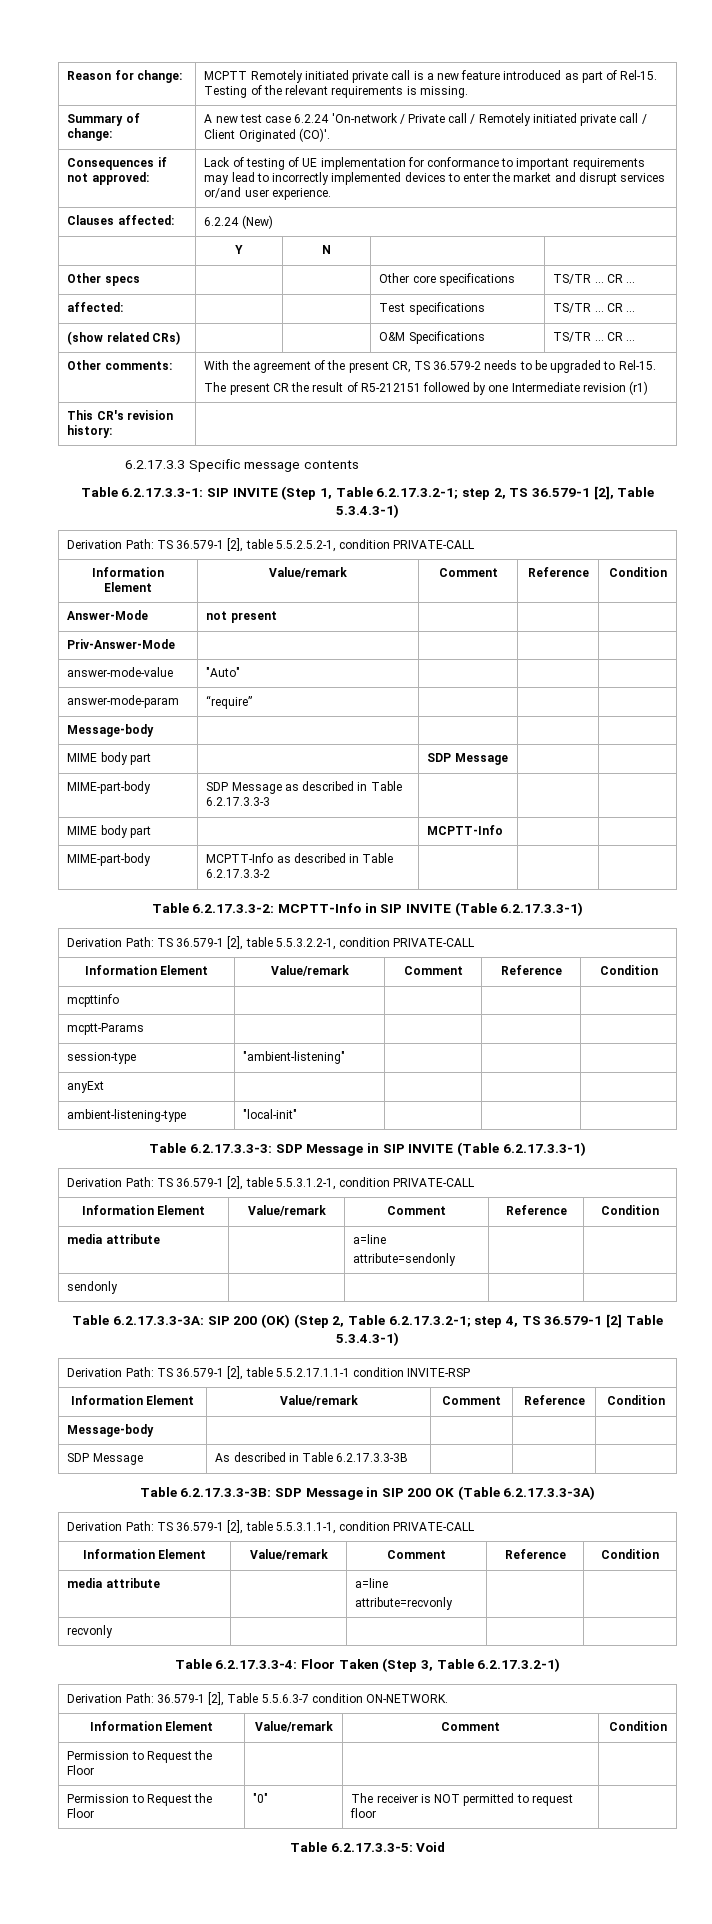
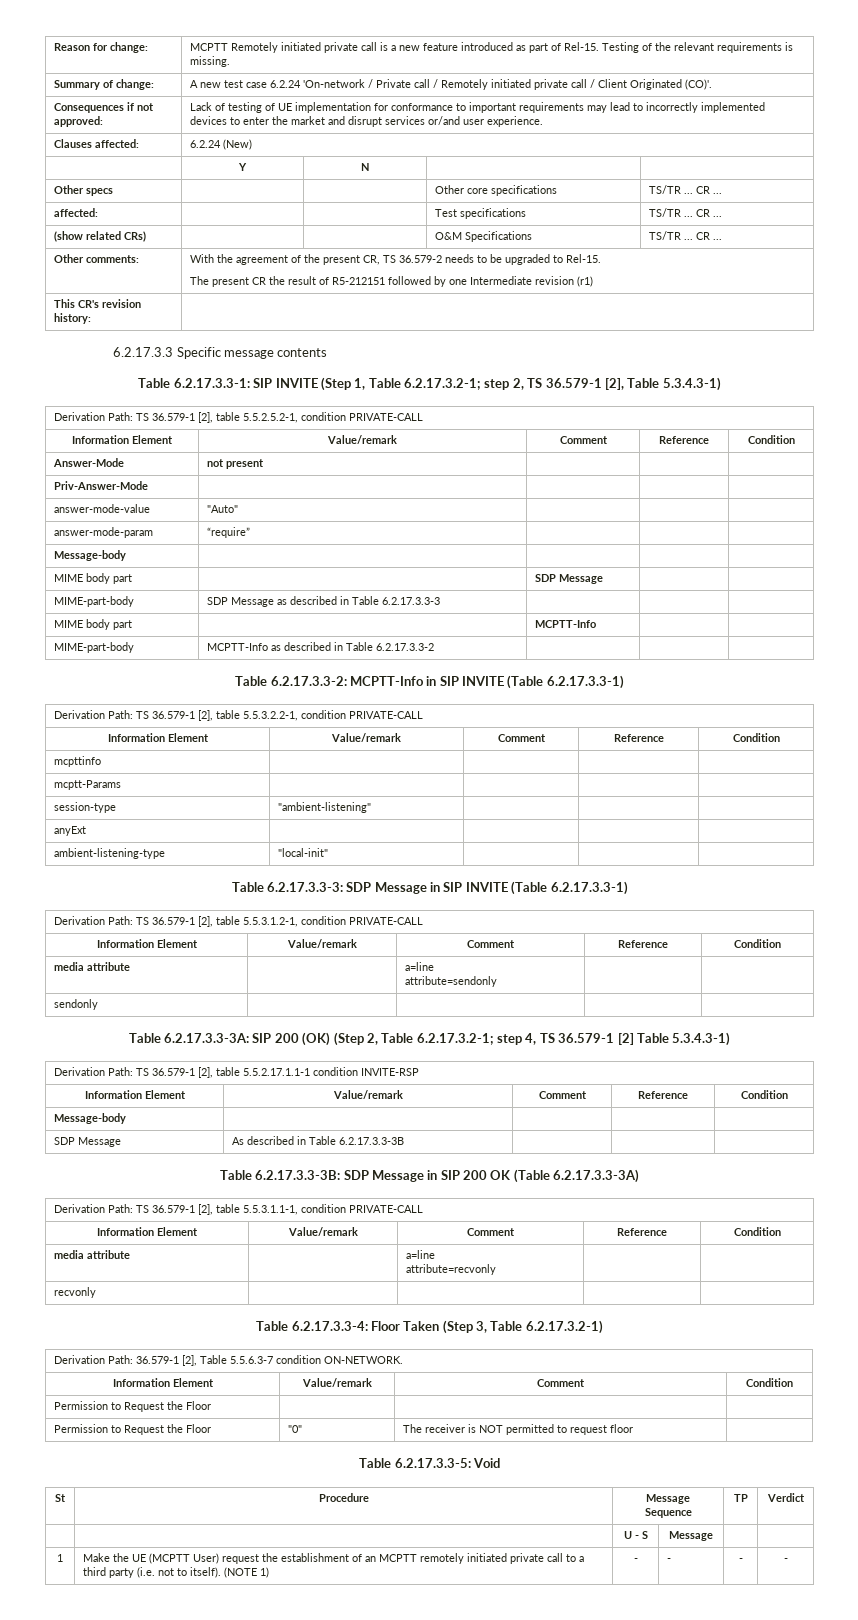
+ St | Procedure | Message Sequence | TP | Verdict
+ | | U - S | Message | |
+ 1 | Make the UE (MCPTT User) request the establishment of an MCPTT remotely initiated private call to a third party (i.e. not to itself). (NOTE 1) | - | - | - | -

